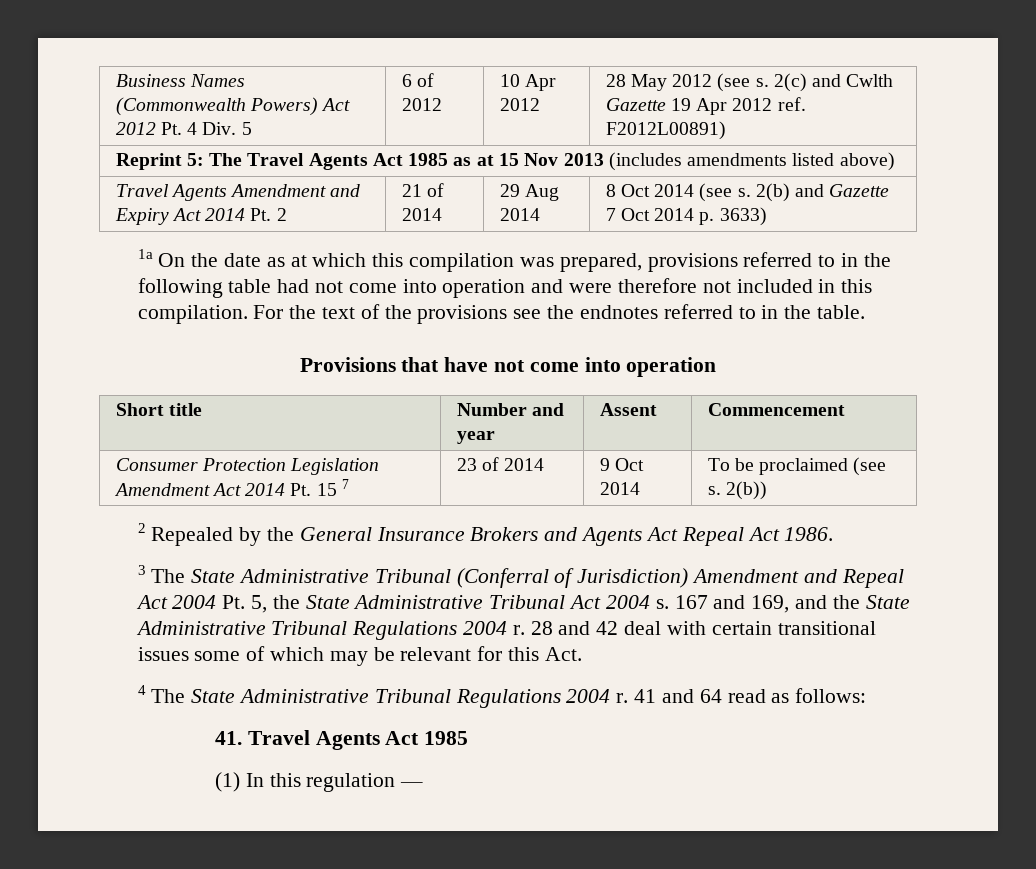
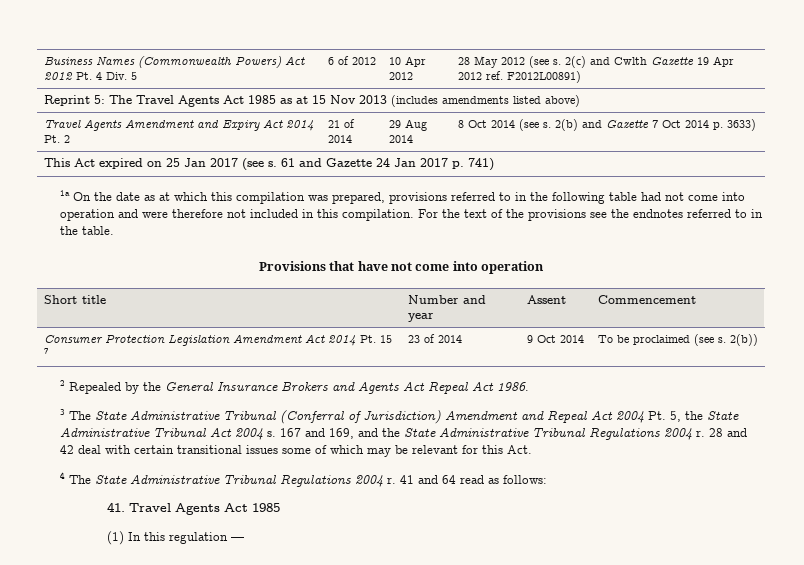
+ This Act expired on 25 Jan 2017 (see s. 61 and Gazette 24 Jan 2017 p. 741)

